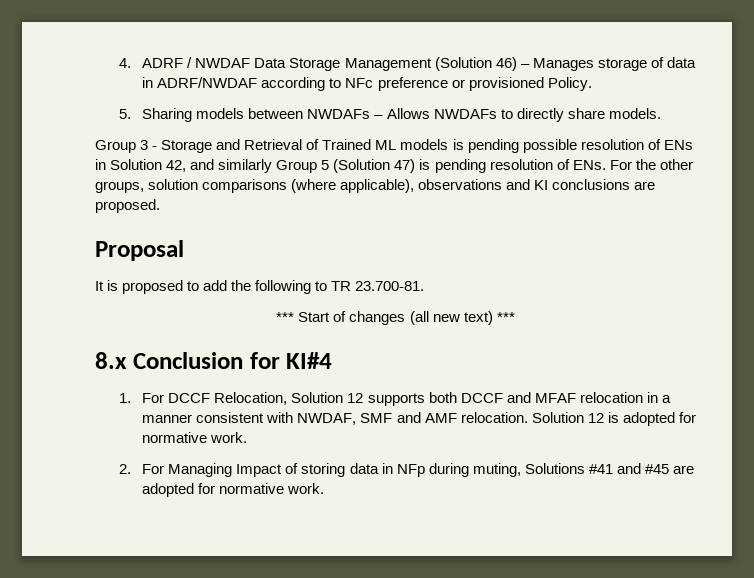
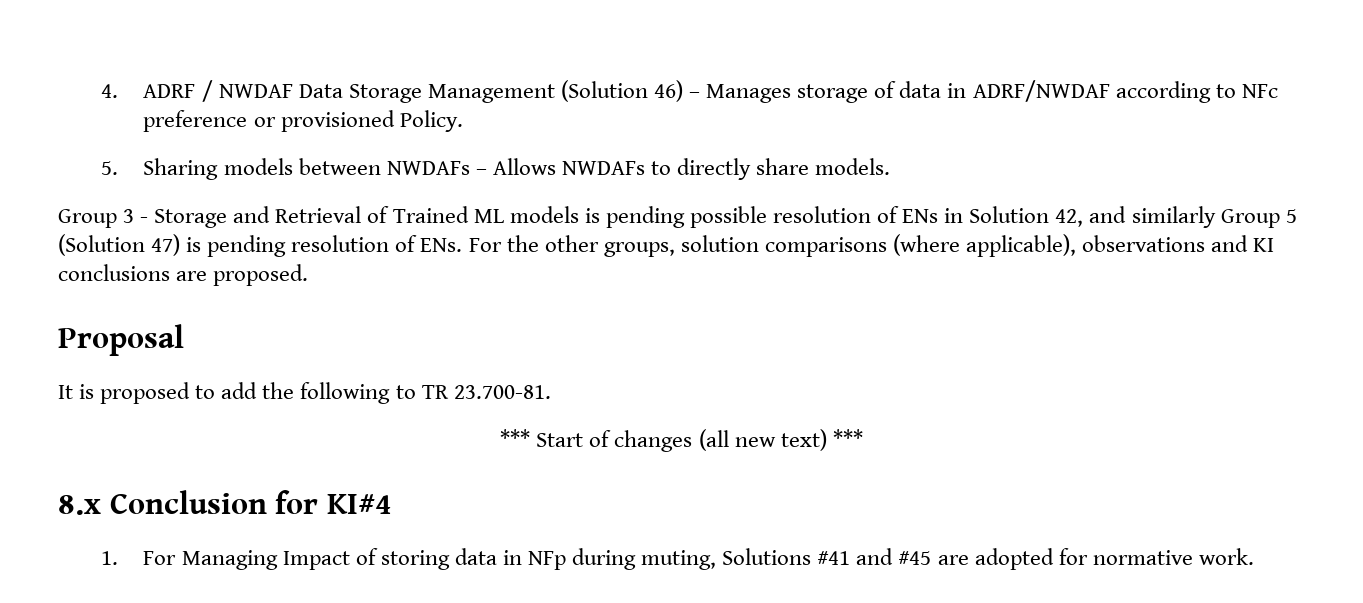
- 1. For DCCF Relocation, Solution 12 supports both DCCF and MFAF relocation in a manner consistent with NWDAF, SMF and AMF relocation. Solution 12 is adopted for normative work.
- 2. For Managing Impact of storing data in NFp during muting, Solutions #41 and #45 are adopted for normative work.
+ 1. For Managing Impact of storing data in NFp during muting, Solutions #41 and #45 are adopted for normative work.

